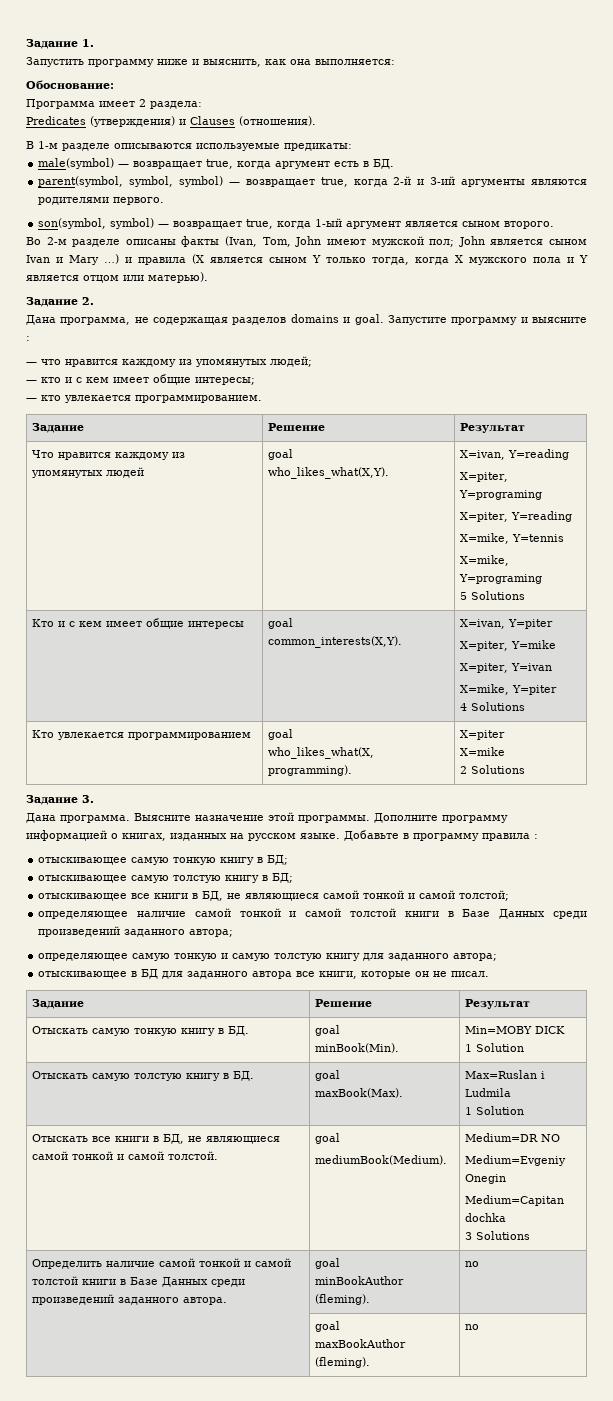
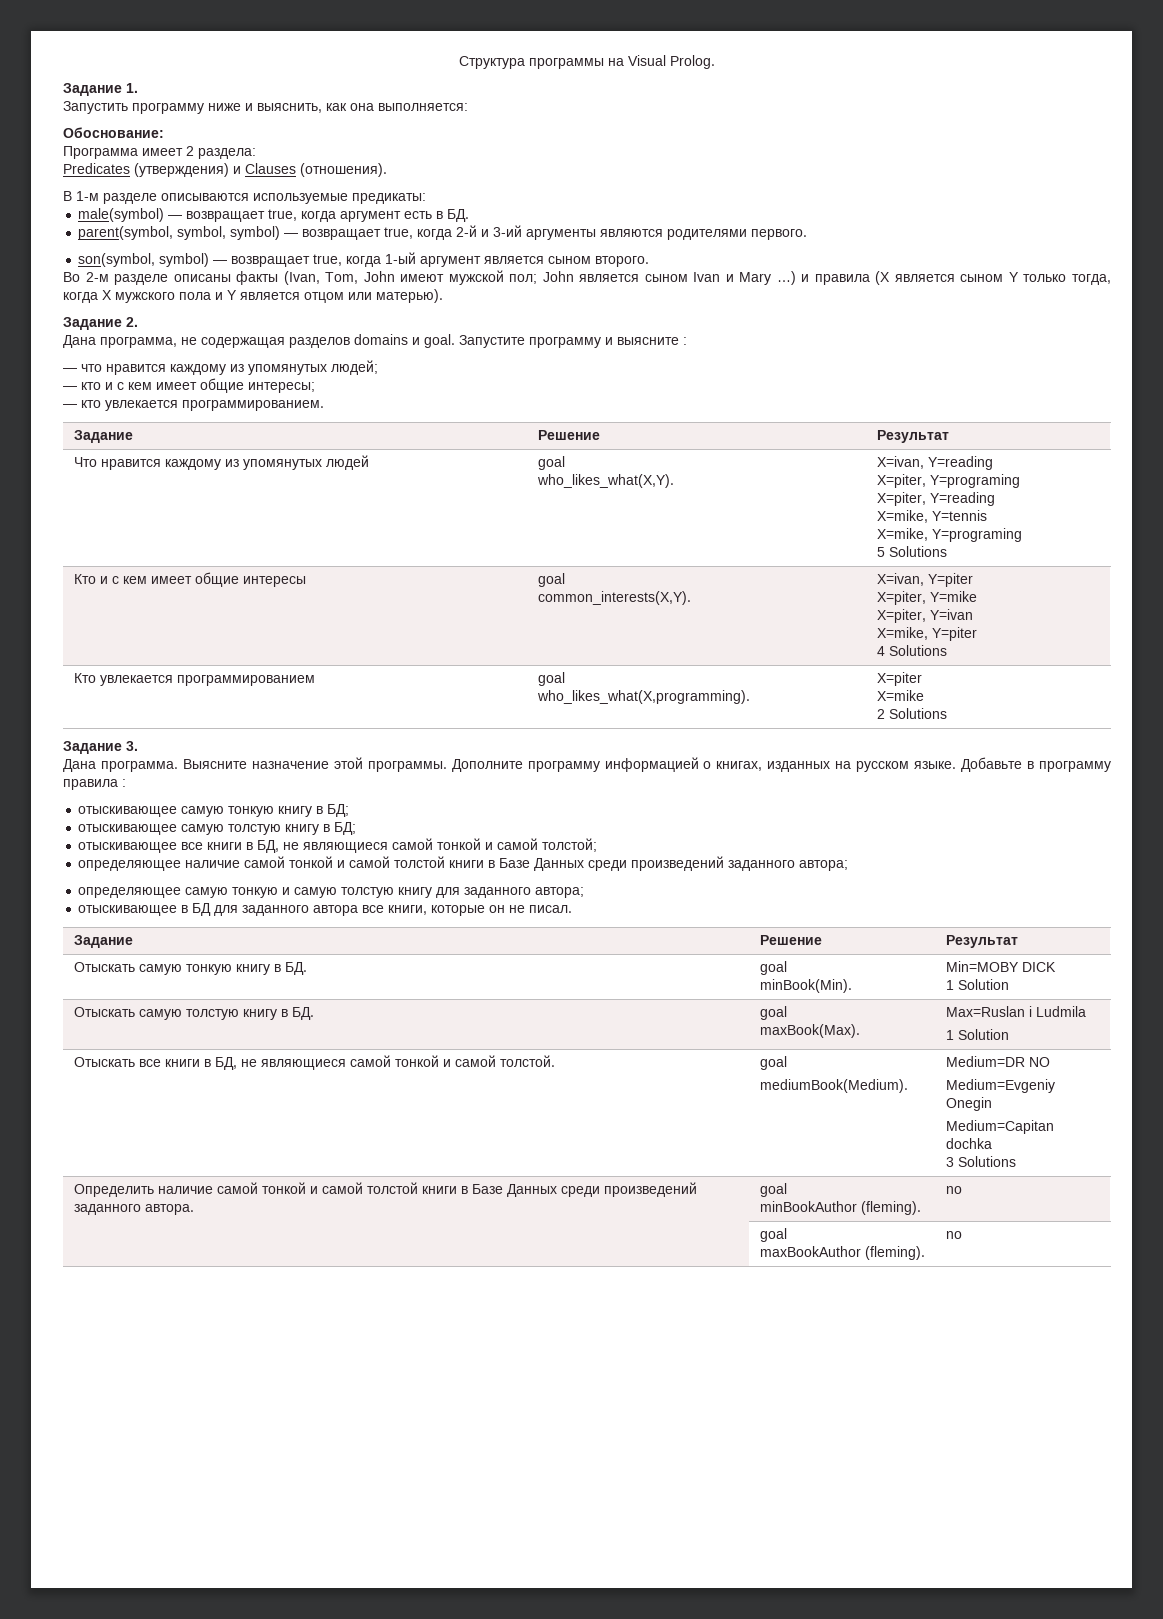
+ Структура программы на Visual Prolog.

